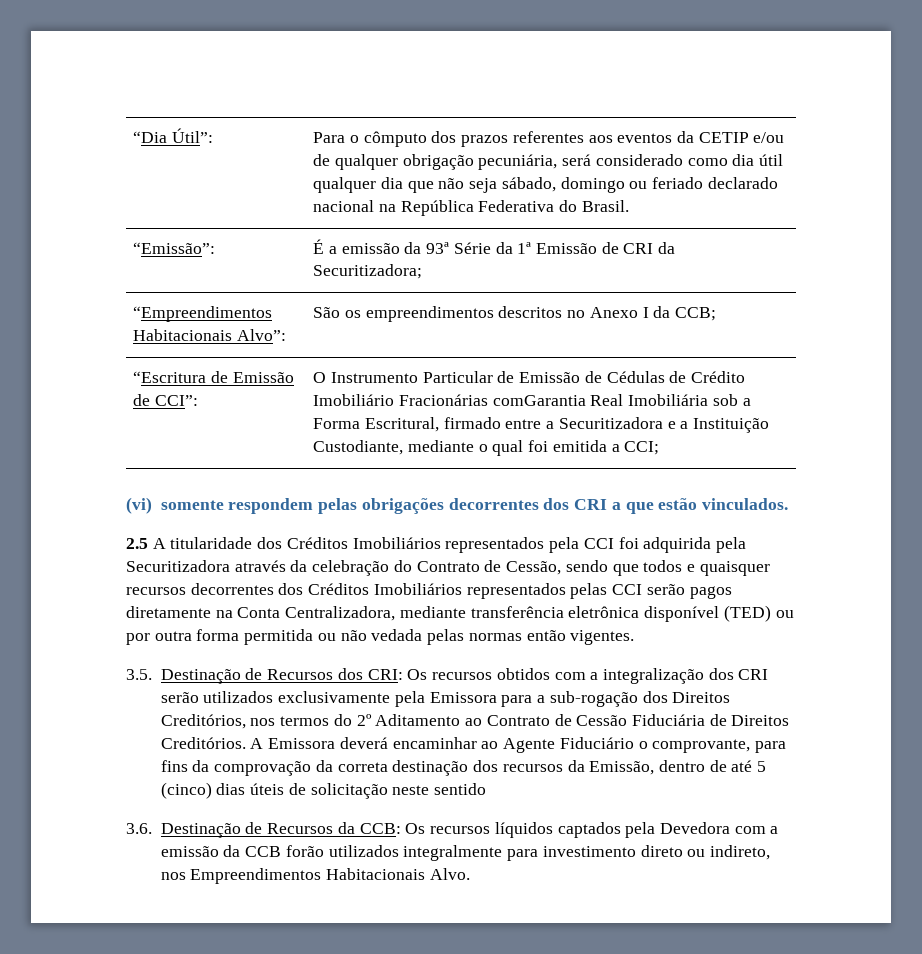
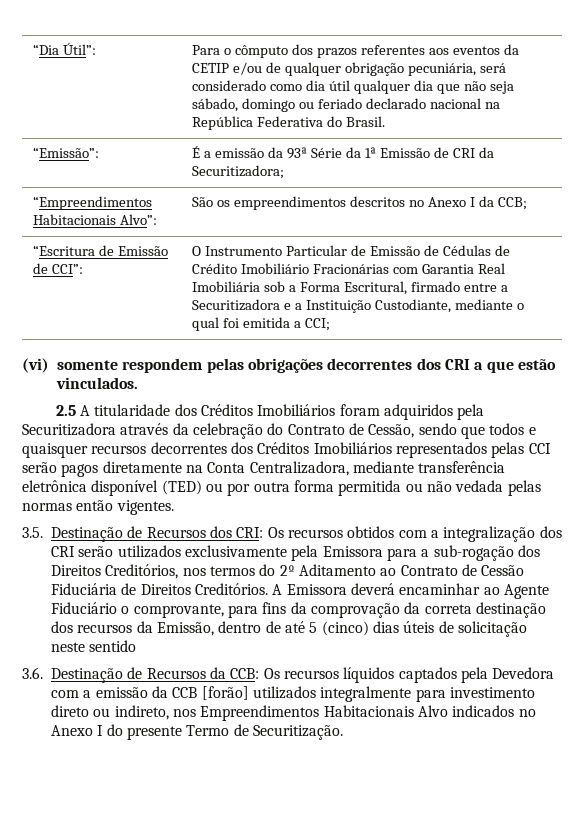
- “Escritura de Emissão de CCI”: | O Instrumento Particular de Emissão de Cédulas de Crédito Imobiliário Fracionárias comGarantia Real Imobiliária sob a Forma Escritural, firmado entre a Securitizadora e a Instituição Custodiante, mediante o qual foi emitida a CCI;
+ “Escritura de Emissão de CCI”: | O Instrumento Particular de Emissão de Cédulas de Crédito Imobiliário Fracionárias com Garantia Real Imobiliária sob a Forma Escritural, firmado entre a Securitizadora e a Instituição Custodiante, mediante o qual foi emitida a CCI;
- 2.5 A titularidade dos Créditos Imobiliários representados pela CCI foi adquirida pela Securitizadora através da celebração do Contrato de Cessão, sendo que todos e quaisquer recursos decorrentes dos Créditos Imobiliários representados pelas CCI serão pagos diretamente na Conta Centralizadora, mediante transferência eletrônica disponível (TED) ou por outra forma permitida ou não vedada pelas normas então vigentes.
+ 2.5 A titularidade dos Créditos Imobiliários foram adquiridos pela Securitizadora através da celebração do Contrato de Cessão, sendo que todos e quaisquer recursos decorrentes dos Créditos Imobiliários representados pelas CCI serão pagos diretamente na Conta Centralizadora, mediante transferência eletrônica disponível (TED) ou por outra forma permitida ou não vedada pelas normas então vigentes.
- 3.6. Destinação de Recursos da CCB: Os recursos líquidos captados pela Devedora com a emissão da CCB forão utilizados integralmente para investimento direto ou indireto, nos Empreendimentos Habitacionais Alvo.
+ 3.6. Destinação de Recursos da CCB: Os recursos líquidos captados pela Devedora com a emissão da CCB [forão] utilizados integralmente para investimento direto ou indireto, nos Empreendimentos Habitacionais Alvo indicados no Anexo I do presente Termo de Securitização.

